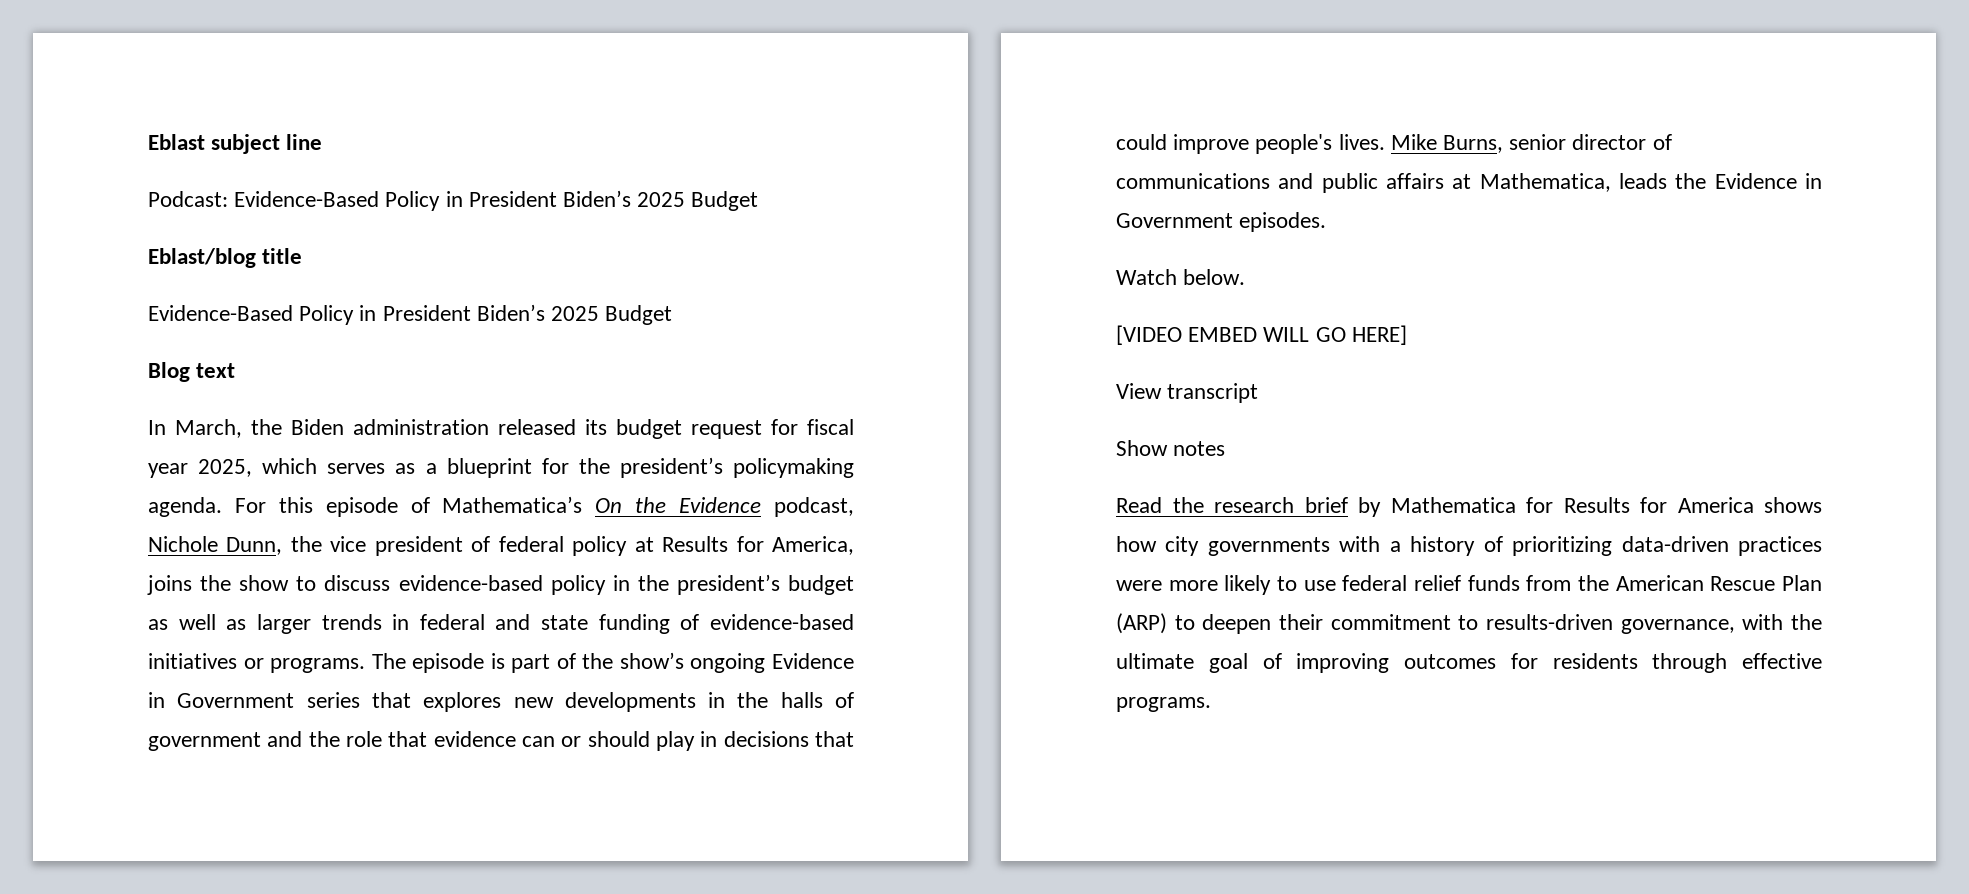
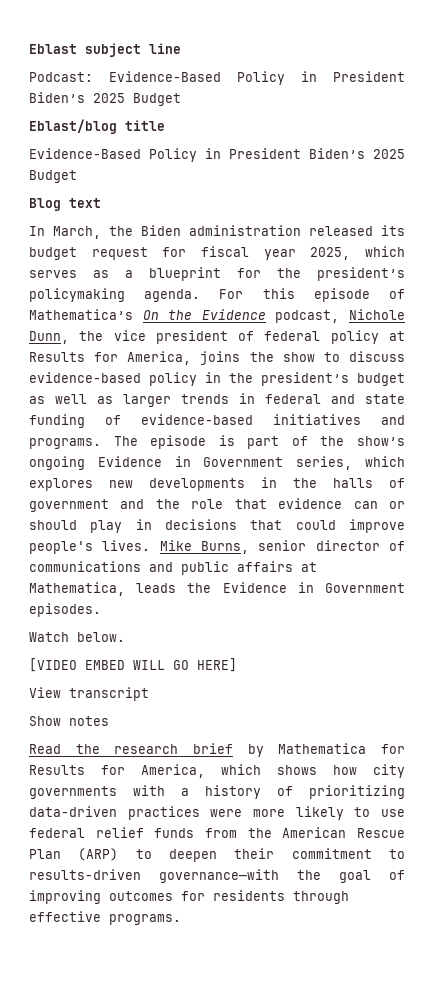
- For this episode of Mathematica’s On the Evidence podcast, Nichole Dunn, the vice president of federal policy at Results for America, joins the show to discuss evidence-based policy in the president’s budget as well as larger trends in federal and state funding of evidence-based initiatives or programs.
+ For this episode of Mathematica’s On the Evidence podcast, Nichole Dunn, the vice president of federal policy at Results for America, joins the show to discuss evidence-based policy in the president’s budget as well as larger trends in federal and state funding of evidence-based initiatives and programs.
- The episode is part of the show’s ongoing Evidence in Government series that explores new developments in the halls of government and the role that evidence can or should play in decisions that could improve people's lives.
+ The episode is part of the show’s ongoing Evidence in Government series, which explores new developments in the halls of government and the role that evidence can or should play in decisions that could improve people's lives.
- Read the research brief by Mathematica for Results for America shows how city governments with a history of prioritizing data-driven practices were more likely to use federal relief funds from the American Rescue Plan (ARP) to deepen their commitment to results-driven governance, with the ultimate goal of improving outcomes for residents through effective programs.
+ Read the research brief by Mathematica for Results for America, which shows how city governments with a history of prioritizing data-driven practices were more likely to use federal relief funds from the American Rescue Plan (ARP) to deepen their commitment to results-driven governance—with the goal of improving outcomes for residents through effective programs.

